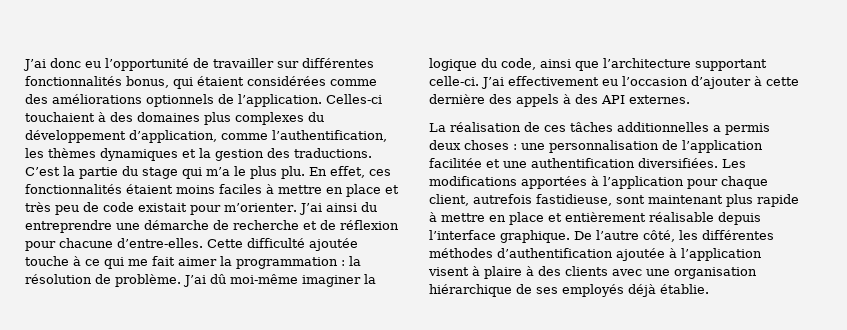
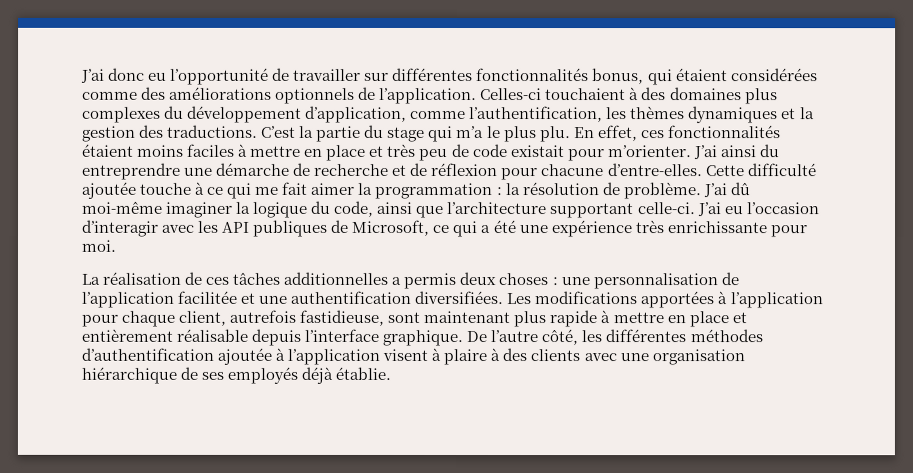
- J’ai effectivement eu l’occasion d’ajouter à cette dernière des appels à des API externes.
+ J’ai eu l’occasion d’interagir avec les API publiques de Microsoft, ce qui a été une expérience très enrichissante pour moi.

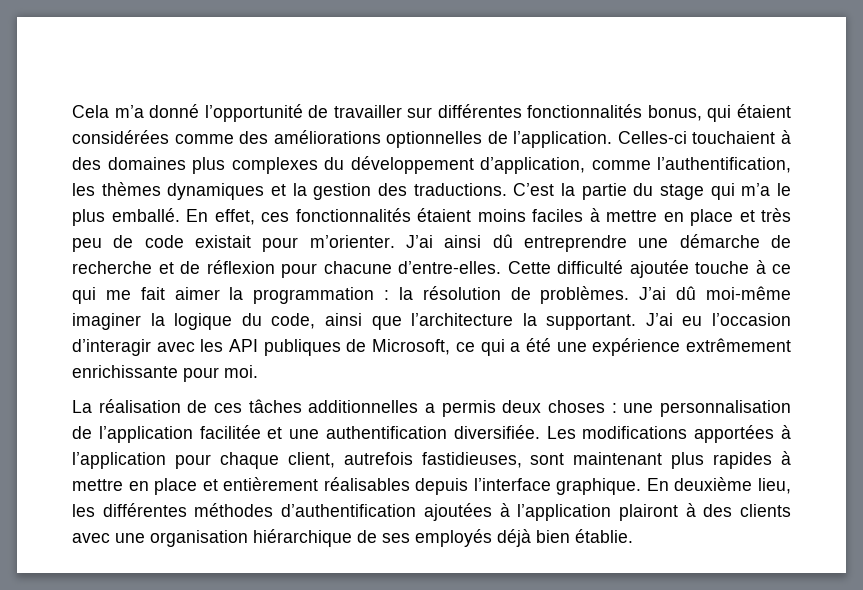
- J’ai donc eu l’opportunité de travailler sur différentes fonctionnalités bonus, qui étaient considérées comme des améliorations optionnels de l’application.
+ Cela m’a donné l’opportunité de travailler sur différentes fonctionnalités bonus, qui étaient considérées comme des améliorations optionnelles de l’application.
- C’est la partie du stage qui m’a le plus plu.
+ C’est la partie du stage qui m’a le plus emballé.
- J’ai ainsi du entreprendre une démarche de recherche et de réflexion pour chacune d’entre-elles.
+ J’ai ainsi dû entreprendre une démarche de recherche et de réflexion pour chacune d’entre-elles.
- Cette difficulté ajoutée touche à ce qui me fait aimer la programmation : la résolution de problème.
+ Cette difficulté ajoutée touche à ce qui me fait aimer la programmation : la résolution de problèmes.
- J’ai dû moi-même imaginer la logique du code, ainsi que l’architecture supportant celle-ci.
+ J’ai dû moi-même imaginer la logique du code, ainsi que l’architecture la supportant.
- J’ai eu l’occasion d’interagir avec les API publiques de Microsoft, ce qui a été une expérience très enrichissante pour moi.
+ J’ai eu l’occasion d’interagir avec les API publiques de Microsoft, ce qui a été une expérience extrêmement enrichissante pour moi.
- La réalisation de ces tâches additionnelles a permis deux choses : une personnalisation de l’application facilitée et une authentification diversifiées.
+ La réalisation de ces tâches additionnelles a permis deux choses : une personnalisation de l’application facilitée et une authentification diversifiée.
- Les modifications apportées à l’application pour chaque client, autrefois fastidieuse, sont maintenant plus rapide à mettre en place et entièrement réalisable depuis l’interface graphique.
+ Les modifications apportées à l’application pour chaque client, autrefois fastidieuses, sont maintenant plus rapides à mettre en place et entièrement réalisables depuis l’interface graphique.
- De l’autre côté, les différentes méthodes d’authentification ajoutée à l’application visent à plaire à des clients avec une organisation hiérarchique de ses employés déjà établie.
+ En deuxième lieu, les différentes méthodes d’authentification ajoutées à l’application plairont à des clients avec une organisation hiérarchique de ses employés déjà bien établie.

